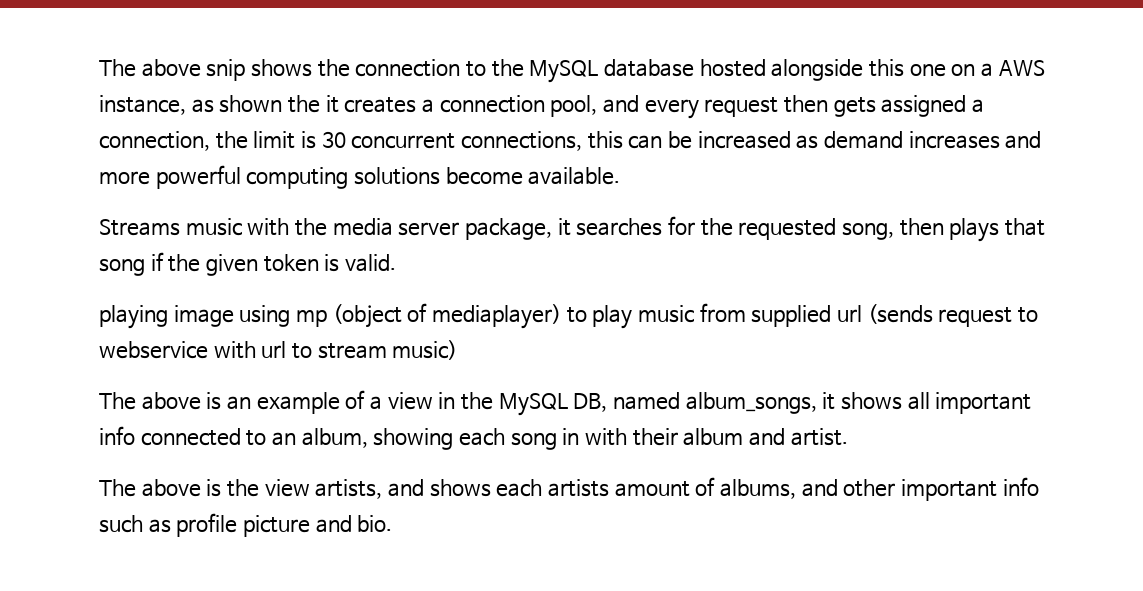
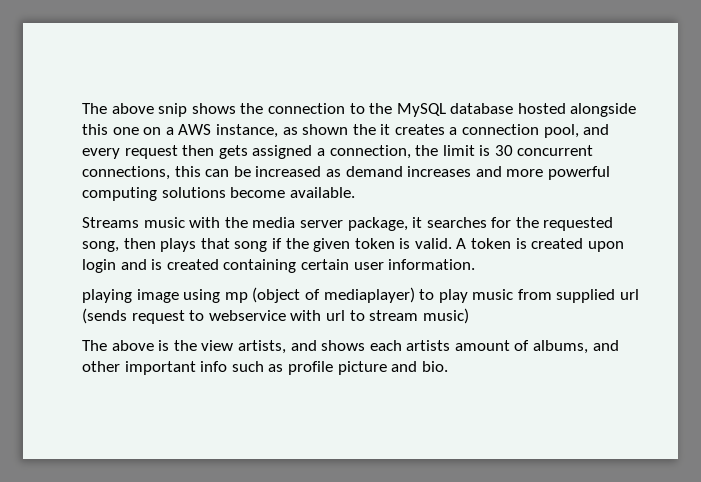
+ A token is created upon login and is created containing certain user information.
- The above is an example of a view in the MySQL DB, named album_songs, it shows all important info connected to an album, showing each song in with their album and artist.

